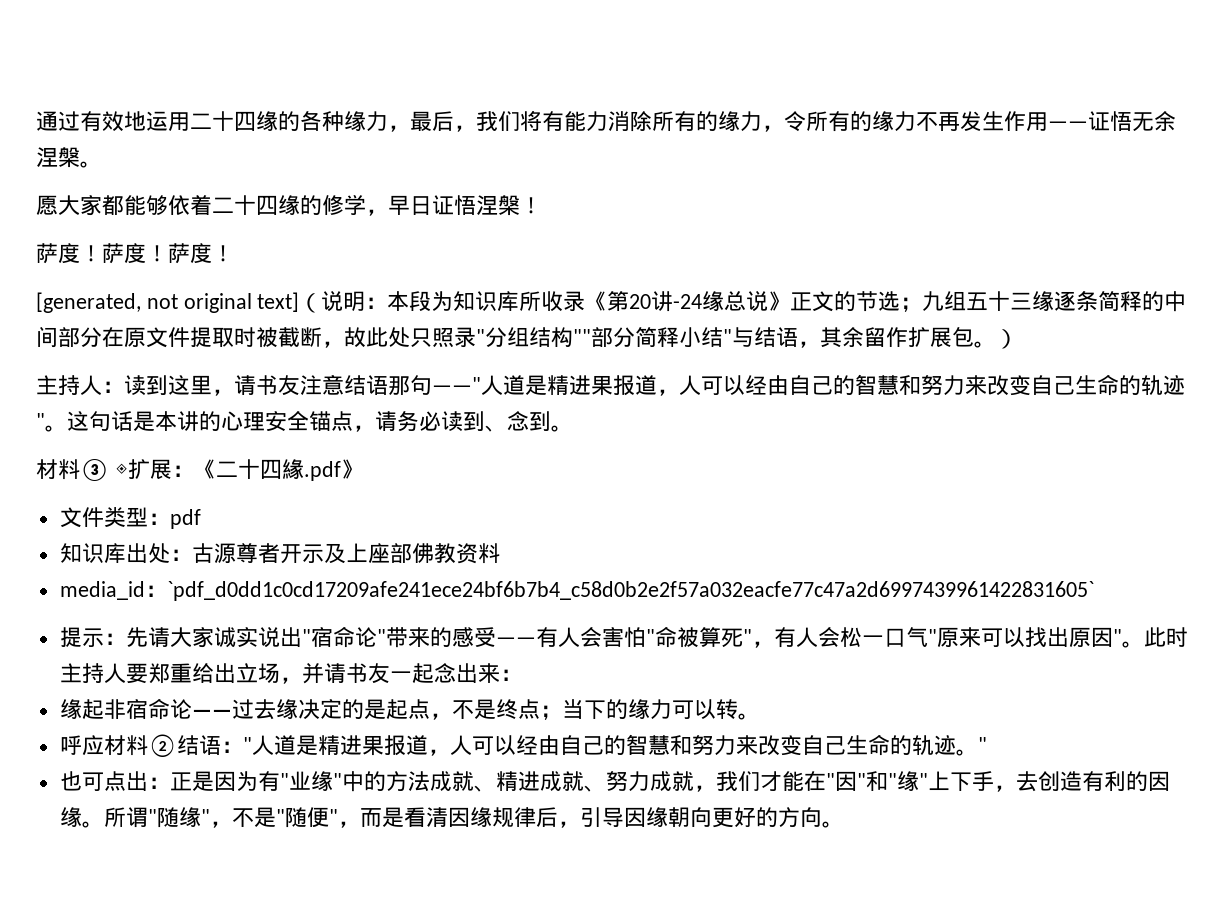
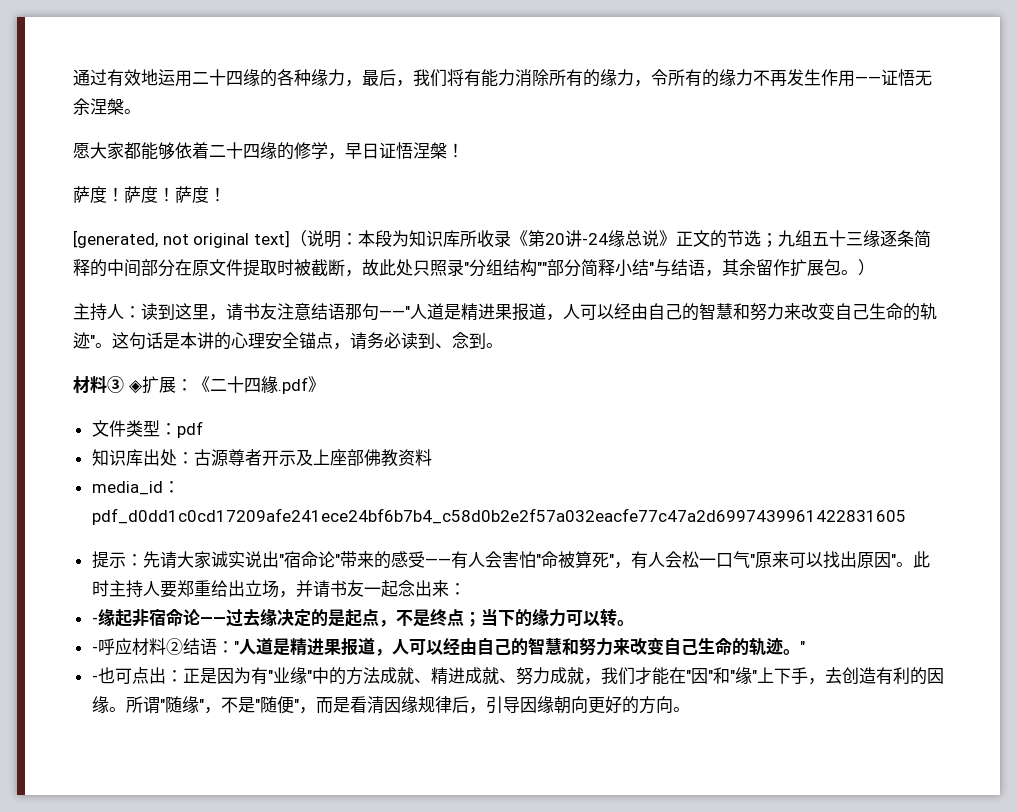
- media_id：`pdf_d0dd1c0cd17209afe241ece24bf6b7b4_c58d0b2e2f57a032eacfe77c47a2d6997439961422831605`
+ media_id：pdf_d0dd1c0cd17209afe241ece24bf6b7b4_c58d0b2e2f57a032eacfe77c47a2d6997439961422831605
- 缘起非宿命论——过去缘决定的是起点，不是终点；当下的缘力可以转。
+ -缘起非宿命论——过去缘决定的是起点，不是终点；当下的缘力可以转。
- 呼应材料②结语："人道是精进果报道，人可以经由自己的智慧和努力来改变自己生命的轨迹。
+ -呼应材料②结语："人道是精进果报道，人可以经由自己的智慧和努力来改变自己生命的轨迹。
- 也可点出：正是因为有"业缘"中的方法成就、精进成就、努力成就，我们才能在"因"和"缘"上下手，去创造有利的因缘。
+ -也可点出：正是因为有"业缘"中的方法成就、精进成就、努力成就，我们才能在"因"和"缘"上下手，去创造有利的因缘。

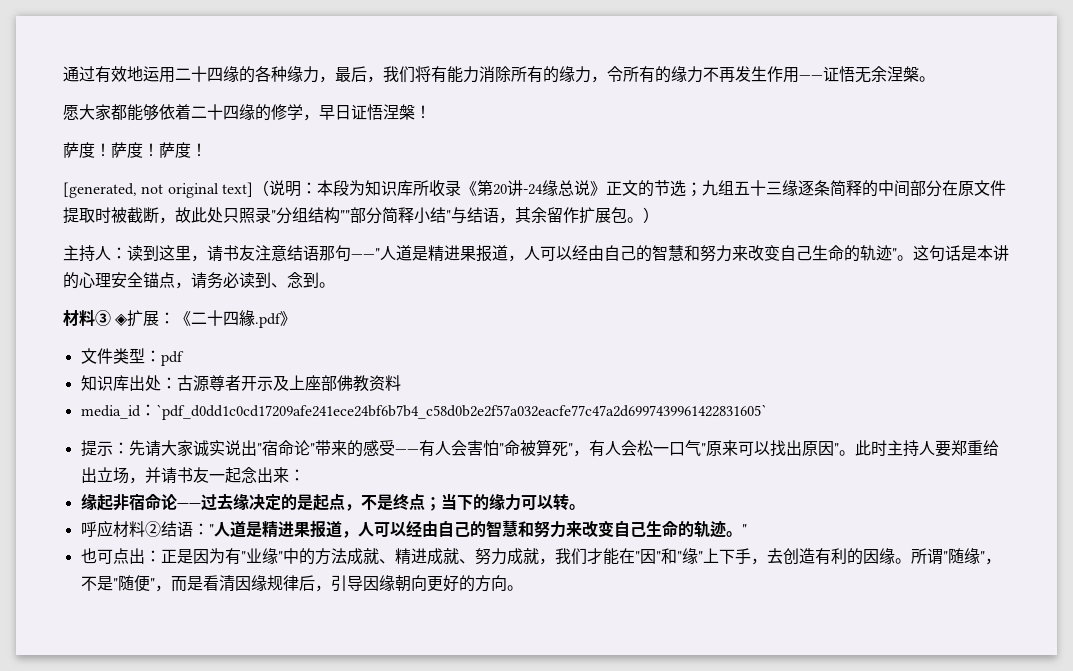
- media_id：pdf_d0dd1c0cd17209afe241ece24bf6b7b4_c58d0b2e2f57a032eacfe77c47a2d6997439961422831605
+ media_id：`pdf_d0dd1c0cd17209afe241ece24bf6b7b4_c58d0b2e2f57a032eacfe77c47a2d6997439961422831605`
- -缘起非宿命论——过去缘决定的是起点，不是终点；当下的缘力可以转。
+ 缘起非宿命论——过去缘决定的是起点，不是终点；当下的缘力可以转。
- -呼应材料②结语："人道是精进果报道，人可以经由自己的智慧和努力来改变自己生命的轨迹。
+ 呼应材料②结语："人道是精进果报道，人可以经由自己的智慧和努力来改变自己生命的轨迹。
- -也可点出：正是因为有"业缘"中的方法成就、精进成就、努力成就，我们才能在"因"和"缘"上下手，去创造有利的因缘。
+ 也可点出：正是因为有"业缘"中的方法成就、精进成就、努力成就，我们才能在"因"和"缘"上下手，去创造有利的因缘。

